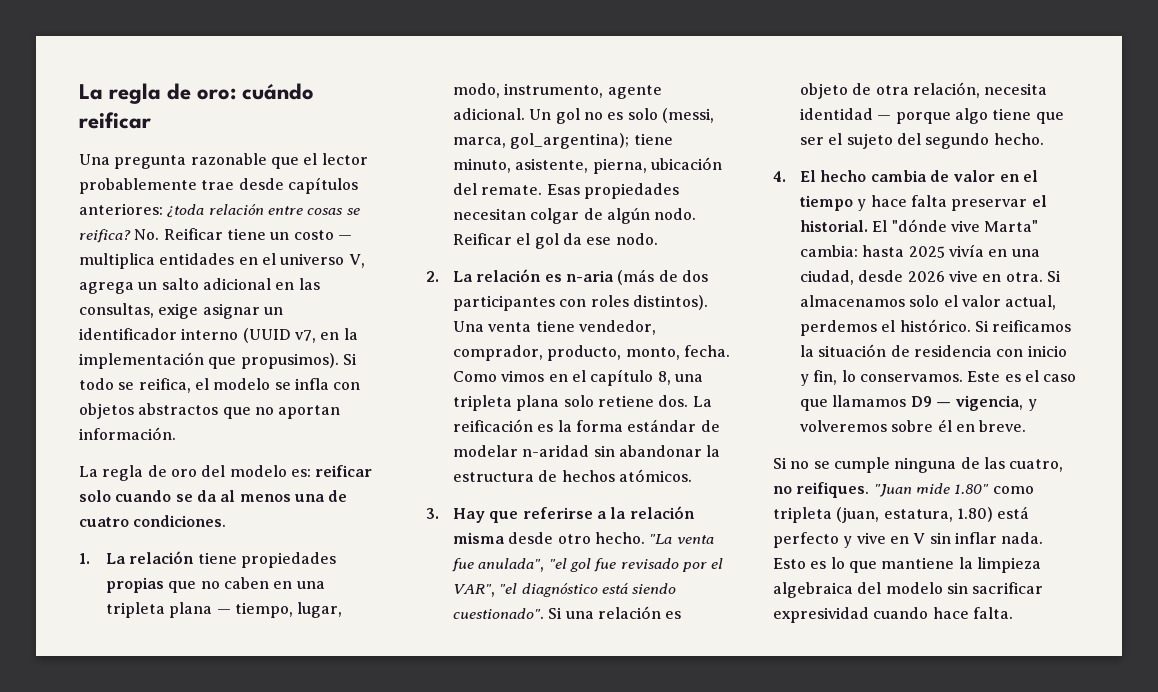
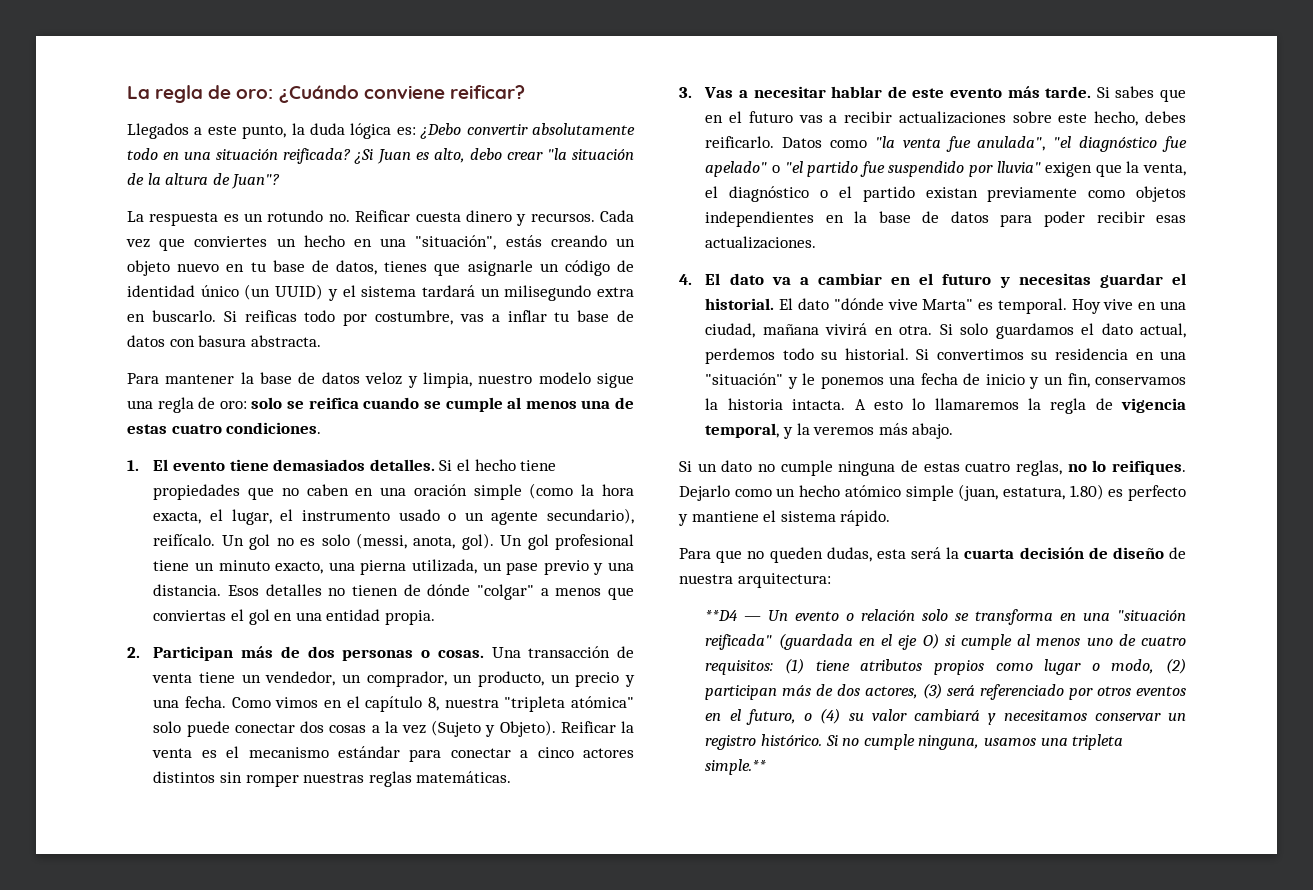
- La regla de oro: cuándo reificar
- Una pregunta razonable que el lector probablemente trae desde capítulos anteriores: ¿toda relación entre cosas se reifica? No. Reificar tiene un costo — multiplica entidades en el universo V, agrega un salto adicional en las consultas, exige asignar un identificador interno (UUID v7, en la implementación que propusimos). Si todo se reifica, el modelo se infla con objetos abstractos que no aportan información.
- La regla de oro del modelo es: reificar solo cuando se da al menos una de cuatro condiciones.
+ La regla de oro: ¿Cuándo conviene reificar?
+ Llegados a este punto, la duda lógica es: ¿Debo convertir absolutamente todo en una situación reificada? ¿Si Juan es alto, debo crear "la situación de la altura de Juan"?
+ La respuesta es un rotundo no. Reificar cuesta dinero y recursos. Cada vez que conviertes un hecho en una "situación", estás creando un objeto nuevo en tu base de datos, tienes que asignarle un código de identidad único (un UUID) y el sistema tardará un milisegundo extra en buscarlo. Si reificas todo por costumbre, vas a inflar tu base de datos con basura abstracta.
+ Para mantener la base de datos veloz y limpia, nuestro modelo sigue una regla de oro: solo se reifica cuando se cumple al menos una de estas cuatro condiciones.
- 1. La relación tiene propiedades propias que no caben en una tripleta plana — tiempo, lugar, modo, instrumento, agente adicional.
+ 1. El evento tiene demasiados detalles. Si el hecho tiene propiedades que no caben en una oración simple (como la hora exacta, el lugar, el instrumento usado o un agente secundario), reifícalo.
- Un gol no es solo (messi, marca, gol_argentina); tiene minuto, asistente, pierna, ubicación del remate. Esas propiedades necesitan colgar de algún nodo. Reificar el gol da ese nodo.
- 2. La relación es n-aria (más de dos participantes con roles distintos). Una venta tiene vendedor, comprador, producto, monto, fecha.
+ Un gol no es solo (messi, anota, gol). Un gol profesional tiene un minuto exacto, una pierna utilizada, un pase previo y una distancia. Esos detalles no tienen de dónde "colgar" a menos que conviertas el gol en una entidad propia.
+ 2. Participan más de dos personas o cosas. Una transacción de venta tiene un vendedor, un comprador, un producto, un precio y una fecha.
- Como vimos en el capítulo 8, una tripleta plana solo retiene dos. La reificación es la forma estándar de modelar n-aridad sin abandonar la estructura de hechos atómicos.
- 3. Hay que referirse a la relación misma desde otro hecho. "La venta fue anulada", "el gol fue revisado por el VAR", "el diagnóstico está siendo cuestionado". Si una relación es objeto de otra relación, necesita identidad — porque algo tiene que ser el sujeto del segundo hecho.
- 4. El hecho cambia de valor en el tiempo y hace falta preservar el historial.
+ Como vimos en el capítulo 8, nuestra "tripleta atómica" solo puede conectar dos cosas a la vez (Sujeto y Objeto). Reificar la venta es el mecanismo estándar para conectar a cinco actores distintos sin romper nuestras reglas matemáticas.
+ 3. Vas a necesitar hablar de este evento más tarde. Si sabes que en el futuro vas a recibir actualizaciones sobre este hecho, debes reificarlo. Datos como "la venta fue anulada", "el diagnóstico fue apelado" o "el partido fue suspendido por lluvia" exigen que la venta, el diagnóstico o el partido existan previamente como objetos independientes en la base de datos para poder recibir esas actualizaciones.
+ 4. El dato va a cambiar en el futuro y necesitas guardar el historial.
- El "dónde vive Marta" cambia: hasta 2025 vivía en una ciudad, desde 2026 vive en otra. Si almacenamos solo el valor actual, perdemos el histórico. Si reificamos la situación de residencia con inicio y fin, lo conservamos. Este es el caso que llamamos D9 — vigencia, y volveremos sobre él en breve.
- Si no se cumple ninguna de las cuatro, no reifiques. "Juan mide 1.80" como tripleta (juan, estatura, 1.80) está perfecto y vive en V sin inflar nada. Esto es lo que mantiene la limpieza algebraica del modelo sin sacrificar expresividad cuando hace falta.
+ El dato "dónde vive Marta" es temporal. Hoy vive en una ciudad, mañana vivirá en otra. Si solo guardamos el dato actual, perdemos todo su historial. Si convertimos su residencia en una "situación" y le ponemos una fecha de inicio y un fin, conservamos la historia intacta. A esto lo llamaremos la regla de vigencia temporal, y la veremos más abajo.
+ Si un dato no cumple ninguna de estas cuatro reglas, no lo reifiques. Dejarlo como un hecho atómico simple (juan, estatura, 1.80) es perfecto y mantiene el sistema rápido.
+ Para que no queden dudas, esta será la cuarta decisión de diseño de nuestra arquitectura:
+ **D4 — Un evento o relación solo se transforma en una "situación reificada" (guardada en el eje O) si cumple al menos uno de cuatro requisitos: (1) tiene atributos propios como lugar o modo, (2) participan más de dos actores, (3) será referenciado por otros eventos en el futuro, o (4) su valor cambiará y necesitamos conservar un registro histórico. Si no cumple ninguna, usamos una tripleta simple.**

